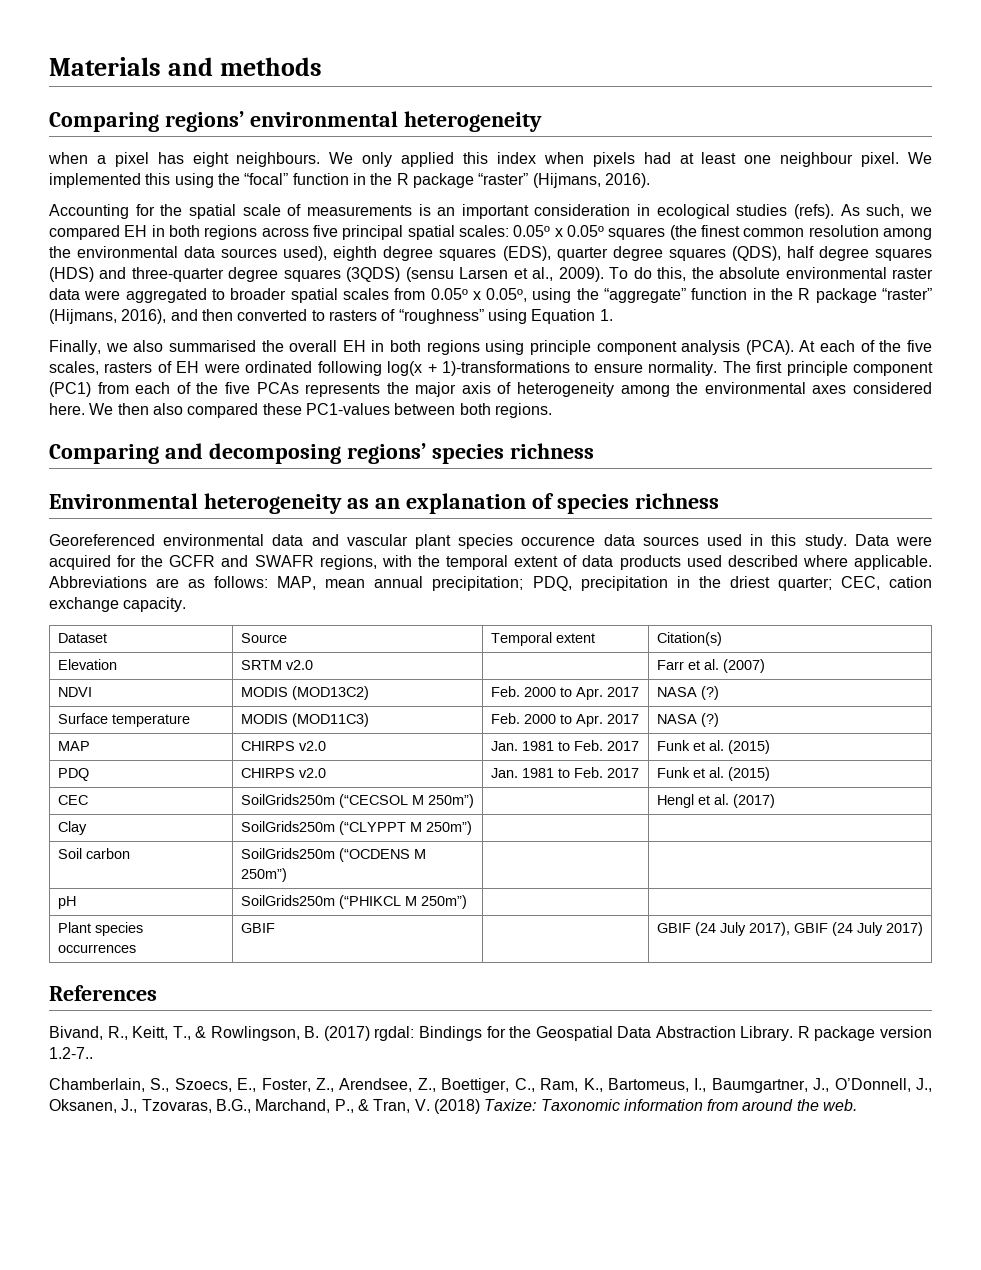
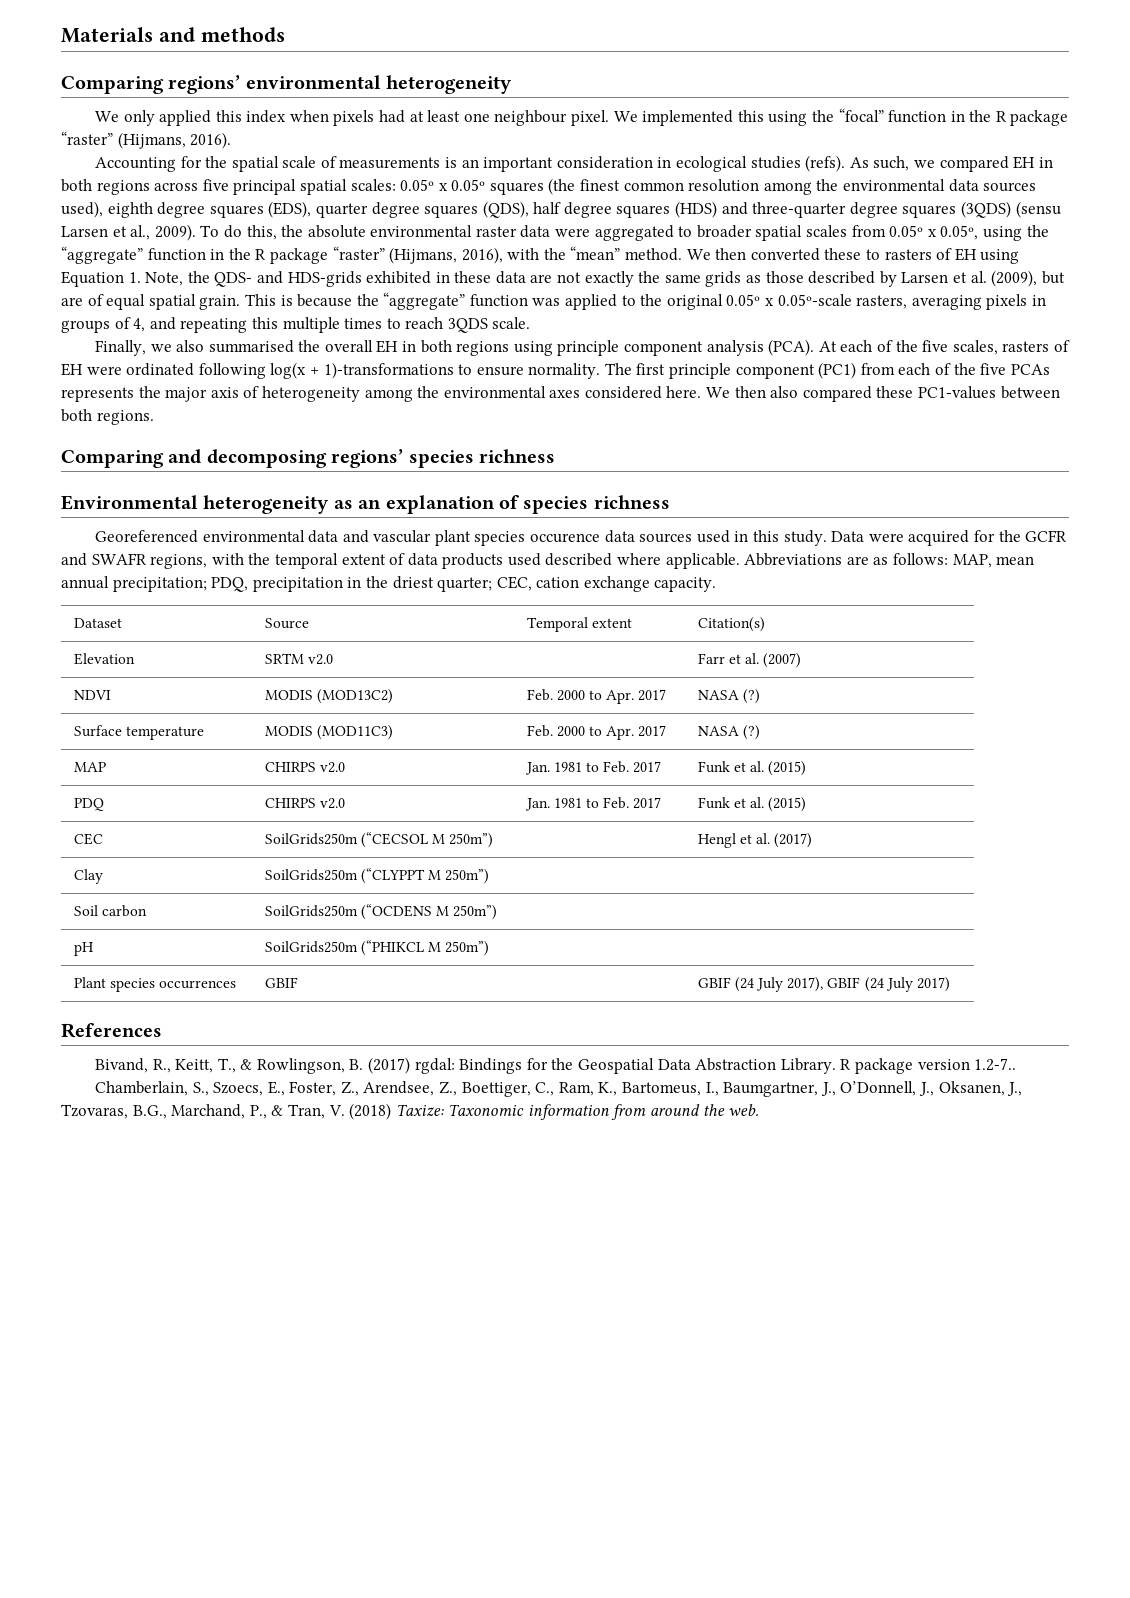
- when a pixel has eight neighbours.
- To do this, the absolute environmental raster data were aggregated to broader spatial scales from 0.05º x 0.05º, using the “aggregate” function in the R package “raster” (Hijmans, 2016), and then converted to rasters of “roughness” using Equation 1.
+ To do this, the absolute environmental raster data were aggregated to broader spatial scales from 0.05º x 0.05º, using the “aggregate” function in the R package “raster” (Hijmans, 2016), with the “mean” method. We then converted these to rasters of EH using Equation 1. Note, the QDS- and HDS-grids exhibited in these data are not exactly the same grids as those described by Larsen et al. (2009), but are of equal spatial grain. This is because the “aggregate” function was applied to the original 0.05º x 0.05º-scale rasters, averaging pixels in groups of 4, and repeating this multiple times to reach 3QDS scale.

